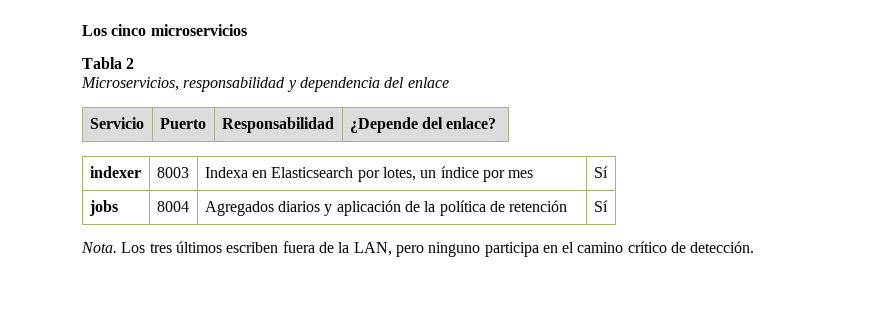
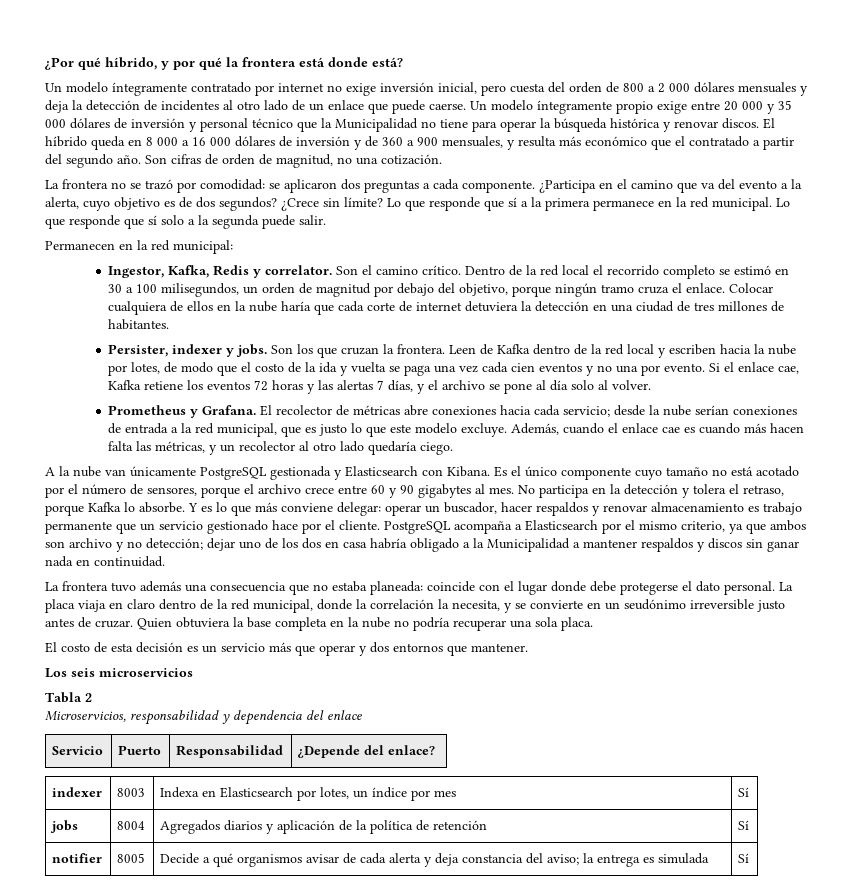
- Los cinco microservicios
+ ¿Por qué híbrido, y por qué la frontera está donde está?
+ Un modelo íntegramente contratado por internet no exige inversión inicial, pero cuesta del orden de 800 a 2 000 dólares mensuales y deja la detección de incidentes al otro lado de un enlace que puede caerse. Un modelo íntegramente propio exige entre 20 000 y 35 000 dólares de inversión y personal técnico que la Municipalidad no tiene para operar la búsqueda histórica y renovar discos. El híbrido queda en 8 000 a 16 000 dólares de inversión y de 360 a 900 mensuales, y resulta más económico que el contratado a partir del segundo año. Son cifras de orden de magnitud, no una cotización.
+ La frontera no se trazó por comodidad: se aplicaron dos preguntas a cada componente. ¿Participa en el camino que va del evento a la alerta, cuyo objetivo es de dos segundos? ¿Crece sin límite? Lo que responde que sí a la primera permanece en la red municipal. Lo que responde que sí solo a la segunda puede salir.
+ Permanecen en la red municipal:
+ Ingestor, Kafka, Redis y correlator. Son el camino crítico. Dentro de la red local el recorrido completo se estimó en 30 a 100 milisegundos, un orden de magnitud por debajo del objetivo, porque ningún tramo cruza el enlace. Colocar cualquiera de ellos en la nube haría que cada corte de internet detuviera la detección en una ciudad de tres millones de habitantes.
+ Persister, indexer y jobs. Son los que cruzan la frontera. Leen de Kafka dentro de la red local y escriben hacia la nube por lotes, de modo que el costo de la ida y vuelta se paga una vez cada cien eventos y no una por evento. Si el enlace cae, Kafka retiene los eventos 72 horas y las alertas 7 días, y el archivo se pone al día solo al volver.
+ Prometheus y Grafana. El recolector de métricas abre conexiones hacia cada servicio; desde la nube serían conexiones de entrada a la red municipal, que es justo lo que este modelo excluye. Además, cuando el enlace cae es cuando más hacen falta las métricas, y un recolector al otro lado quedaría ciego.
+ A la nube van únicamente PostgreSQL gestionada y Elasticsearch con Kibana. Es el único componente cuyo tamaño no está acotado por el número de sensores, porque el archivo crece entre 60 y 90 gigabytes al mes. No participa en la detección y tolera el retraso, porque Kafka lo absorbe. Y es lo que más conviene delegar: operar un buscador, hacer respaldos y renovar almacenamiento es trabajo permanente que un servicio gestionado hace por el cliente. PostgreSQL acompaña a Elasticsearch por el mismo criterio, ya que ambos son archivo y no detección; dejar uno de los dos en casa habría obligado a la Municipalidad a mantener respaldos y discos sin ganar nada en continuidad.
+ La frontera tuvo además una consecuencia que no estaba planeada: coincide con el lugar donde debe protegerse el dato personal. La placa viaja en claro dentro de la red municipal, donde la correlación la necesita, y se convierte en un seudónimo irreversible justo antes de cruzar. Quien obtuviera la base completa en la nube no podría recuperar una sola placa.
+ El costo de esta decisión es un servicio más que operar y dos entornos que mantener.
+ Los seis microservicios
- Nota. Los tres últimos escriben fuera de la LAN, pero ninguno participa en el camino crítico de detección.
+ notifier | 8005 | Decide a qué organismos avisar de cada alerta y deja constancia del aviso; la entrega es simulada | Sí

